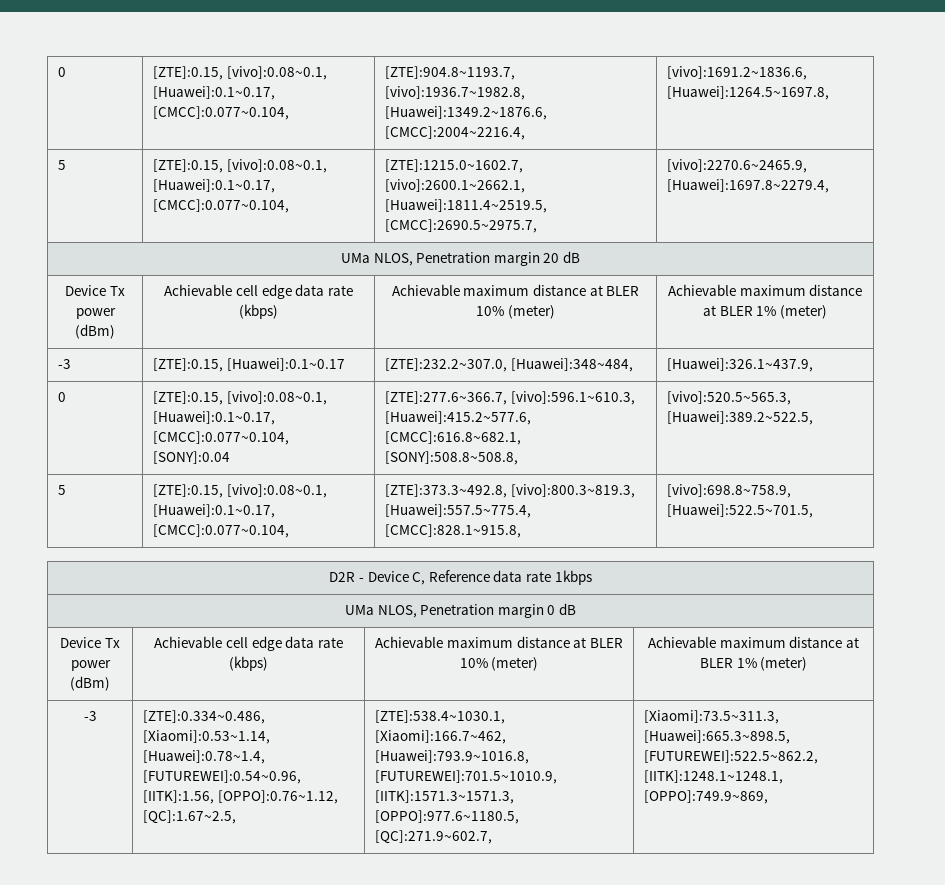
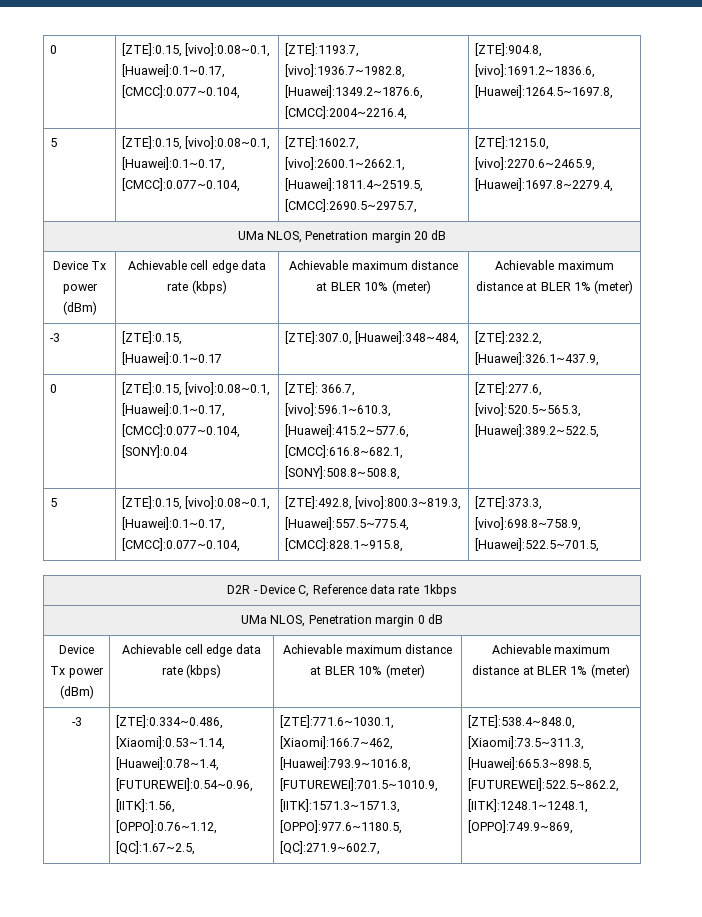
- 0 | [ZTE]:0.15, [vivo]:0.08~0.1, [Huawei]:0.1~0.17, [CMCC]:0.077~0.104, | [ZTE]:904.8~1193.7, [vivo]:1936.7~1982.8, [Huawei]:1349.2~1876.6, [CMCC]:2004~2216.4, | [vivo]:1691.2~1836.6, [Huawei]:1264.5~1697.8,
+ 0 | [ZTE]:0.15, [vivo]:0.08~0.1, [Huawei]:0.1~0.17, [CMCC]:0.077~0.104, | [ZTE]:1193.7, [vivo]:1936.7~1982.8, [Huawei]:1349.2~1876.6, [CMCC]:2004~2216.4, | [ZTE]:904.8, [vivo]:1691.2~1836.6, [Huawei]:1264.5~1697.8,
- 5 | [ZTE]:0.15, [vivo]:0.08~0.1, [Huawei]:0.1~0.17, [CMCC]:0.077~0.104, | [ZTE]:1215.0~1602.7, [vivo]:2600.1~2662.1, [Huawei]:1811.4~2519.5, [CMCC]:2690.5~2975.7, | [vivo]:2270.6~2465.9, [Huawei]:1697.8~2279.4,
+ 5 | [ZTE]:0.15, [vivo]:0.08~0.1, [Huawei]:0.1~0.17, [CMCC]:0.077~0.104, | [ZTE]:1602.7, [vivo]:2600.1~2662.1, [Huawei]:1811.4~2519.5, [CMCC]:2690.5~2975.7, | [ZTE]:1215.0, [vivo]:2270.6~2465.9, [Huawei]:1697.8~2279.4,
- -3 | [ZTE]:0.15, [Huawei]:0.1~0.17 | [ZTE]:232.2~307.0, [Huawei]:348~484, | [Huawei]:326.1~437.9,
+ -3 | [ZTE]:0.15, [Huawei]:0.1~0.17 | [ZTE]:307.0, [Huawei]:348~484, | [ZTE]:232.2, [Huawei]:326.1~437.9,
- 0 | [ZTE]:0.15, [vivo]:0.08~0.1, [Huawei]:0.1~0.17, [CMCC]:0.077~0.104, [SONY]:0.04 | [ZTE]:277.6~366.7, [vivo]:596.1~610.3, [Huawei]:415.2~577.6, [CMCC]:616.8~682.1, [SONY]:508.8~508.8, | [vivo]:520.5~565.3, [Huawei]:389.2~522.5,
+ 0 | [ZTE]:0.15, [vivo]:0.08~0.1, [Huawei]:0.1~0.17, [CMCC]:0.077~0.104, [SONY]:0.04 | [ZTE]: 366.7, [vivo]:596.1~610.3, [Huawei]:415.2~577.6, [CMCC]:616.8~682.1, [SONY]:508.8~508.8, | [ZTE]:277.6, [vivo]:520.5~565.3, [Huawei]:389.2~522.5,
- 5 | [ZTE]:0.15, [vivo]:0.08~0.1, [Huawei]:0.1~0.17, [CMCC]:0.077~0.104, | [ZTE]:373.3~492.8, [vivo]:800.3~819.3, [Huawei]:557.5~775.4, [CMCC]:828.1~915.8, | [vivo]:698.8~758.9, [Huawei]:522.5~701.5,
+ 5 | [ZTE]:0.15, [vivo]:0.08~0.1, [Huawei]:0.1~0.17, [CMCC]:0.077~0.104, | [ZTE]:492.8, [vivo]:800.3~819.3, [Huawei]:557.5~775.4, [CMCC]:828.1~915.8, | [ZTE]:373.3, [vivo]:698.8~758.9, [Huawei]:522.5~701.5,
- -3 | [ZTE]:0.334~0.486, [Xiaomi]:0.53~1.14, [Huawei]:0.78~1.4, [FUTUREWEI]:0.54~0.96, [IITK]:1.56, [OPPO]:0.76~1.12, [QC]:1.67~2.5, | [ZTE]:538.4~1030.1, [Xiaomi]:166.7~462, [Huawei]:793.9~1016.8, [FUTUREWEI]:701.5~1010.9, [IITK]:1571.3~1571.3, [OPPO]:977.6~1180.5, [QC]:271.9~602.7, | [Xiaomi]:73.5~311.3, [Huawei]:665.3~898.5, [FUTUREWEI]:522.5~862.2, [IITK]:1248.1~1248.1, [OPPO]:749.9~869,
+ -3 | [ZTE]:0.334~0.486, [Xiaomi]:0.53~1.14, [Huawei]:0.78~1.4, [FUTUREWEI]:0.54~0.96, [IITK]:1.56, [OPPO]:0.76~1.12, [QC]:1.67~2.5, | [ZTE]:771.6~1030.1, [Xiaomi]:166.7~462, [Huawei]:793.9~1016.8, [FUTUREWEI]:701.5~1010.9, [IITK]:1571.3~1571.3, [OPPO]:977.6~1180.5, [QC]:271.9~602.7, | [ZTE]:538.4~848.0, [Xiaomi]:73.5~311.3, [Huawei]:665.3~898.5, [FUTUREWEI]:522.5~862.2, [IITK]:1248.1~1248.1, [OPPO]:749.9~869,

